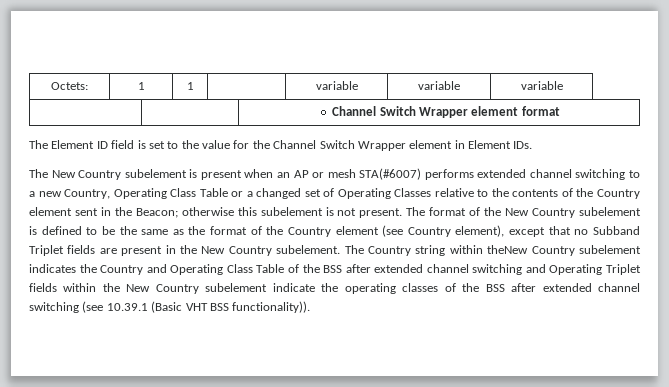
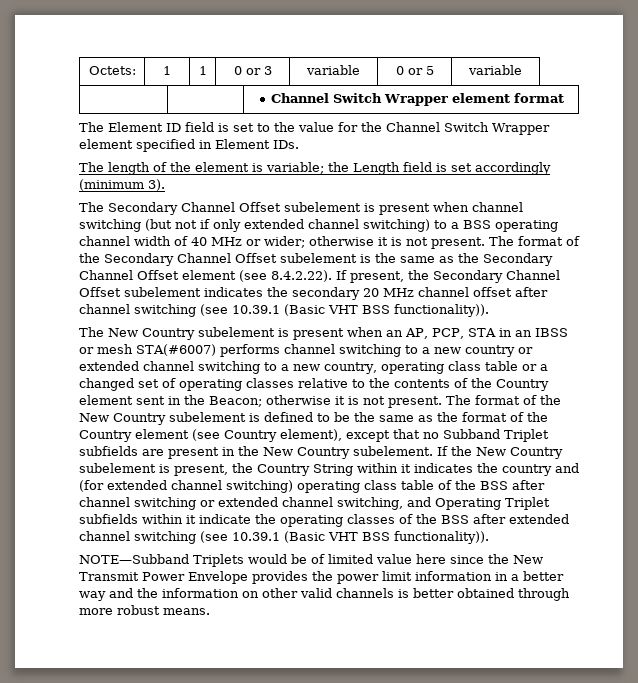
- Octets: | 1 | 1 | | variable | variable | variable
+ Octets: | 1 | 1 | 0 or 3 | variable | 0 or 5 | variable
- The Element ID field is set to the value for the Channel Switch Wrapper element in Element IDs.
+ The Element ID field is set to the value for the Channel Switch Wrapper element specified in Element IDs.
+ The length of the element is variable; the Length field is set accordingly (minimum 3).
+ The Secondary Channel Offset subelement is present when channel switching (but not if only extended channel switching) to a BSS operating channel width of 40 MHz or wider; otherwise it is not present. The format of the Secondary Channel Offset subelement is the same as the Secondary Channel Offset element (see 8.4.2.22). If present, the Secondary Channel Offset subelement indicates the secondary 20 MHz channel offset after channel switching (see 10.39.1 (Basic VHT BSS functionality)).
- The New Country subelement is present when an AP or mesh STA(#6007) performs extended channel switching to a new Country, Operating Class Table or a changed set of Operating Classes relative to the contents of the Country element sent in the Beacon; otherwise this subelement is not present.
+ The New Country subelement is present when an AP, PCP, STA in an IBSS or mesh STA(#6007) performs channel switching to a new country or extended channel switching to a new country, operating class table or a changed set of operating classes relative to the contents of the Country element sent in the Beacon; otherwise it is not present.
- The format of the New Country subelement is defined to be the same as the format of the Country element (see Country element), except that no Subband Triplet fields are present in the New Country subelement.
+ The format of the New Country subelement is defined to be the same as the format of the Country element (see Country element), except that no Subband Triplet subfields are present in the New Country subelement.
- The Country string within theNew Country subelement indicates the Country and Operating Class Table of the BSS after extended channel switching and Operating Triplet fields within the New Country subelement indicate the operating classes of the BSS after extended channel switching (see 10.39.1 (Basic VHT BSS functionality)).
+ If the New Country subelement is present, the Country String within it indicates the country and (for extended channel switching) operating class table of the BSS after channel switching or extended channel switching, and Operating Triplet subfields within it indicate the operating classes of the BSS after extended channel switching (see 10.39.1 (Basic VHT BSS functionality)).
+ NOTE—Subband Triplets would be of limited value here since the New Transmit Power Envelope provides the power limit information in a better way and the information on other valid channels is better obtained through more robust means.

